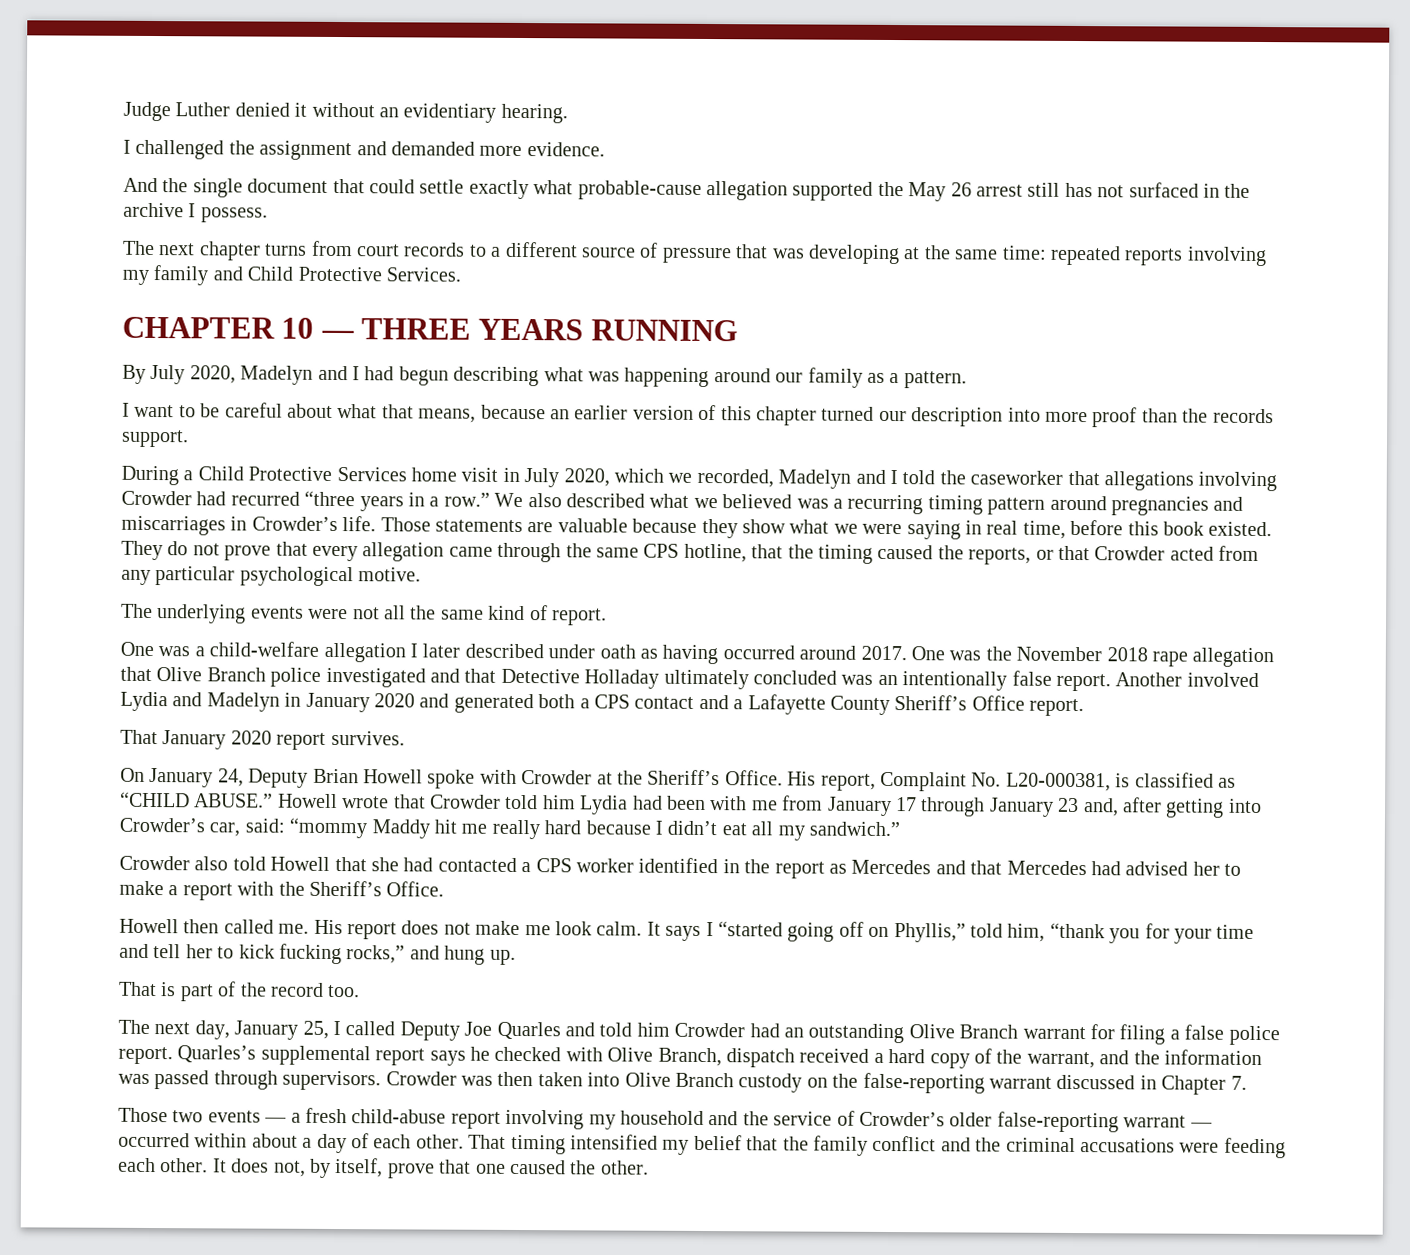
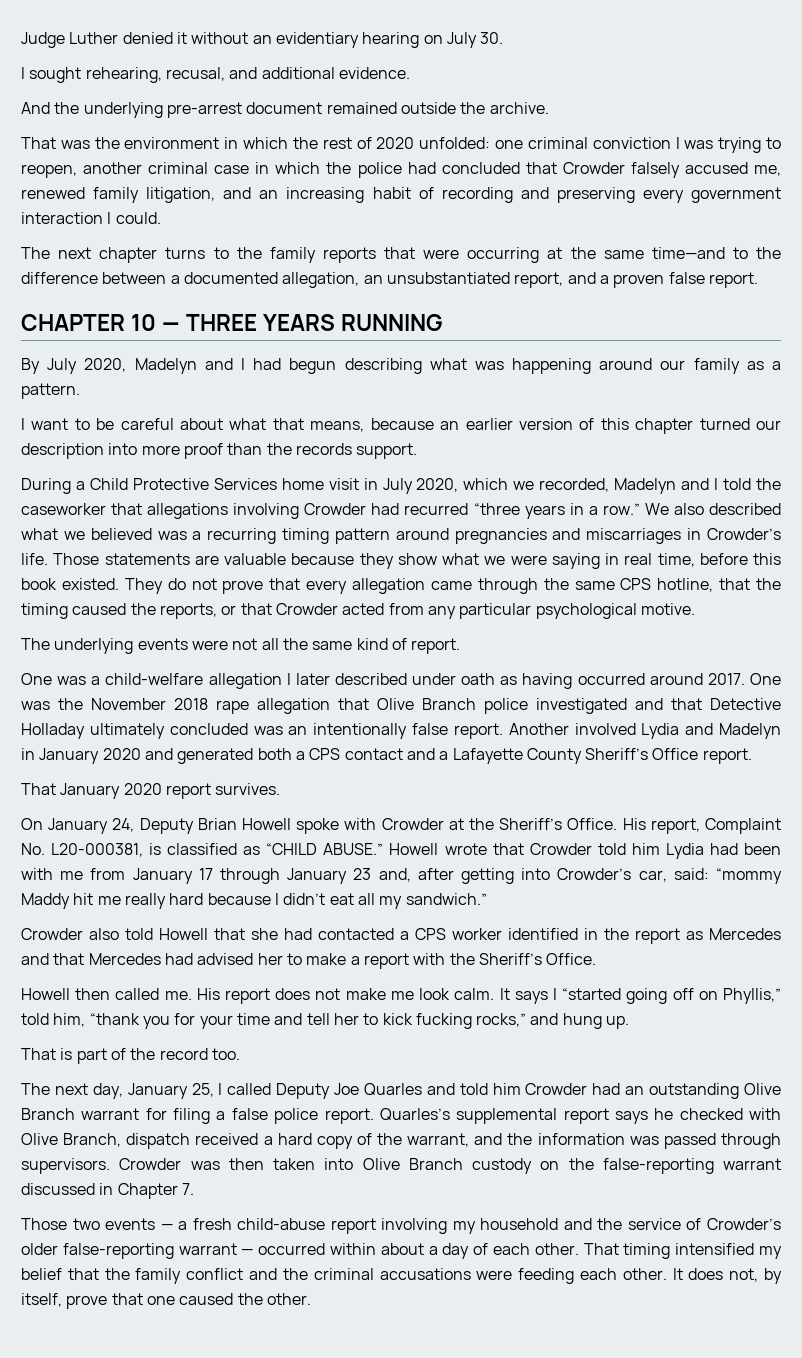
- Judge Luther denied it without an evidentiary hearing.
- I challenged the assignment and demanded more evidence.
- And the single document that could settle exactly what probable-cause allegation supported the May 26 arrest still has not surfaced in the archive I possess.
- The next chapter turns from court records to a different source of pressure that was developing at the same time: repeated reports involving my family and Child Protective Services.
+ Judge Luther denied it without an evidentiary hearing on July 30.
+ I sought rehearing, recusal, and additional evidence.
+ And the underlying pre-arrest document remained outside the archive.
+ That was the environment in which the rest of 2020 unfolded: one criminal conviction I was trying to reopen, another criminal case in which the police had concluded that Crowder falsely accused me, renewed family litigation, and an increasing habit of recording and preserving every government interaction I could.
+ The next chapter turns to the family reports that were occurring at the same time—and to the difference between a documented allegation, an unsubstantiated report, and a proven false report.

